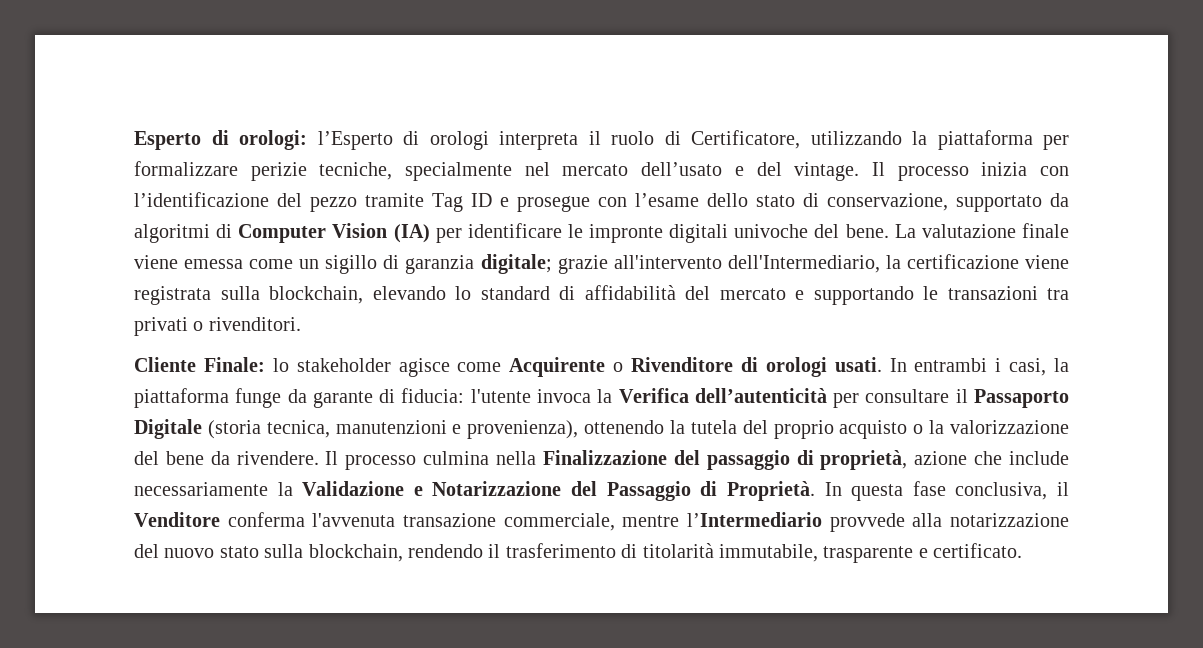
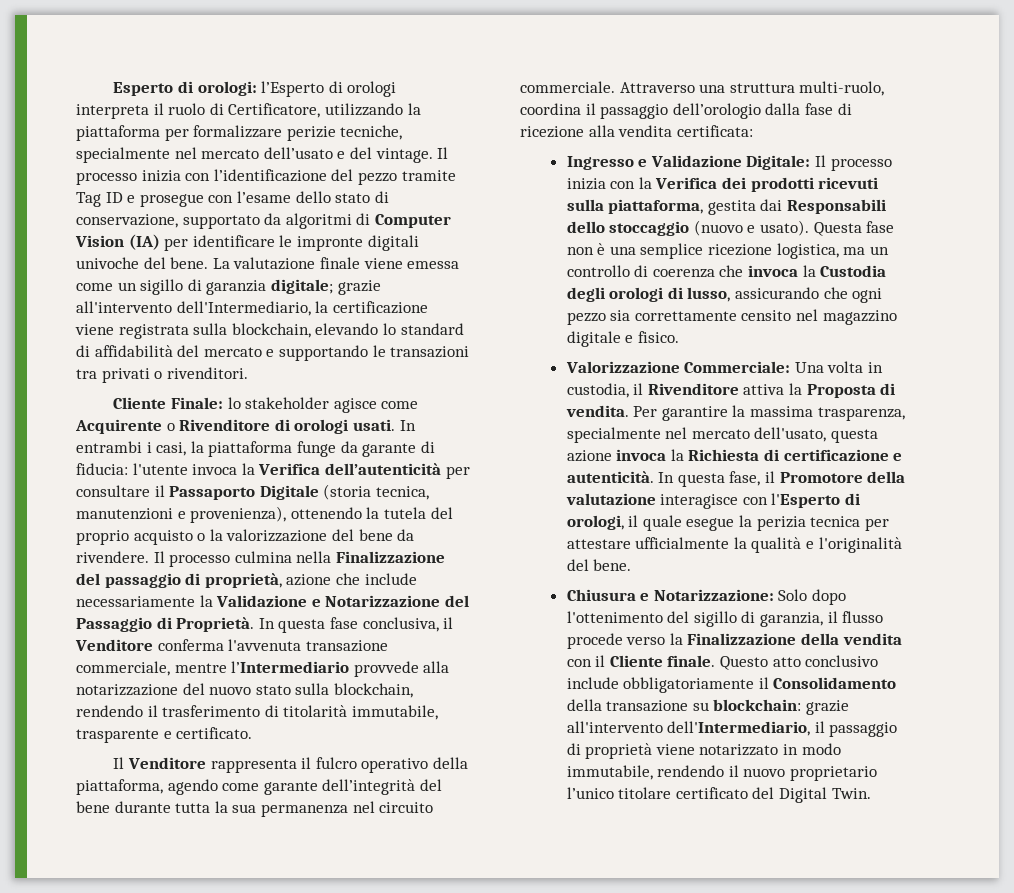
+ Il Venditore rappresenta il fulcro operativo della piattaforma, agendo come garante dell’integrità del bene durante tutta la sua permanenza nel circuito commerciale. Attraverso una struttura multi-ruolo, coordina il passaggio dell’orologio dalla fase di ricezione alla vendita certificata:
+ Ingresso e Validazione Digitale: Il processo inizia con la Verifica dei prodotti ricevuti sulla piattaforma, gestita dai Responsabili dello stoccaggio (nuovo e usato). Questa fase non è una semplice ricezione logistica, ma un controllo di coerenza che invoca la Custodia degli orologi di lusso, assicurando che ogni pezzo sia correttamente censito nel magazzino digitale e fisico.
+ Valorizzazione Commerciale: Una volta in custodia, il Rivenditore attiva la Proposta di vendita. Per garantire la massima trasparenza, specialmente nel mercato dell'usato, questa azione invoca la Richiesta di certificazione e autenticità. In questa fase, il Promotore della valutazione interagisce con l'Esperto di orologi, il quale esegue la perizia tecnica per attestare ufficialmente la qualità e l'originalità del bene.
+ Chiusura e Notarizzazione: Solo dopo l'ottenimento del sigillo di garanzia, il flusso procede verso la Finalizzazione della vendita con il Cliente finale. Questo atto conclusivo include obbligatoriamente il Consolidamento della transazione su blockchain: grazie all'intervento dell'Intermediario, il passaggio di proprietà viene notarizzato in modo immutabile, rendendo il nuovo proprietario l’unico titolare certificato del Digital Twin.

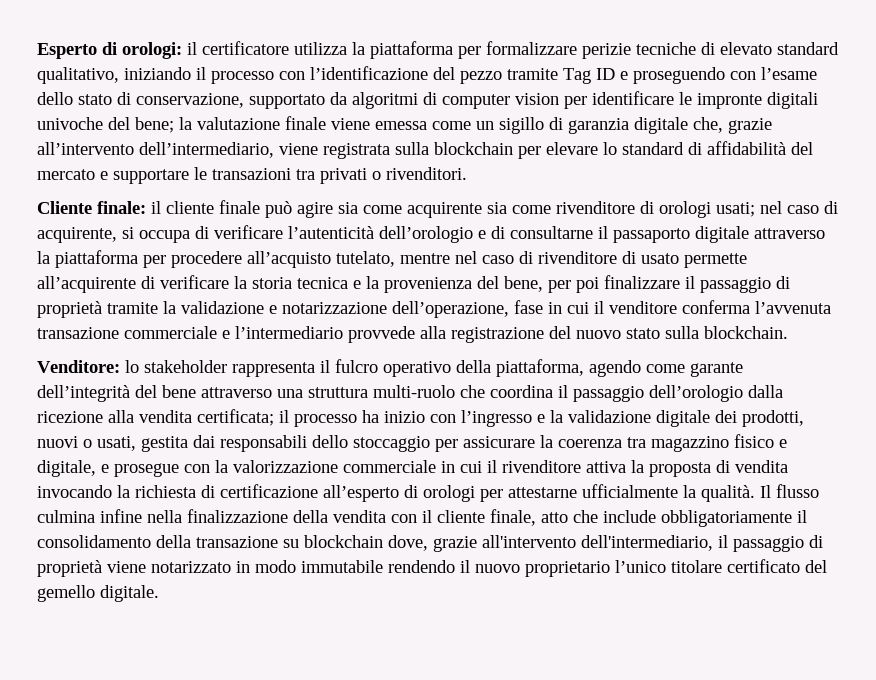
- Esperto di orologi: l’Esperto di orologi interpreta il ruolo di Certificatore, utilizzando la piattaforma per formalizzare perizie tecniche, specialmente nel mercato dell’usato e del vintage. Il processo inizia con l’identificazione del pezzo tramite Tag ID e prosegue con l’esame dello stato di conservazione, supportato da algoritmi di Computer Vision (IA) per identificare le impronte digitali univoche del bene. La valutazione finale viene emessa come un sigillo di garanzia digitale; grazie all'intervento dell'Intermediario, la certificazione viene registrata sulla blockchain, elevando lo standard di affidabilità del mercato e supportando le transazioni tra privati o rivenditori.
+ Esperto di orologi: il certificatore utilizza la piattaforma per formalizzare perizie tecniche di elevato standard qualitativo, iniziando il processo con l’identificazione del pezzo tramite Tag ID e proseguendo con l’esame dello stato di conservazione, supportato da algoritmi di computer vision per identificare le impronte digitali univoche del bene; la valutazione finale viene emessa come un sigillo di garanzia digitale che, grazie all’intervento dell’intermediario, viene registrata sulla blockchain per elevare lo standard di affidabilità del mercato e supportare le transazioni tra privati o rivenditori.
- Cliente Finale: lo stakeholder agisce come Acquirente o Rivenditore di orologi usati. In entrambi i casi, la piattaforma funge da garante di fiducia: l'utente invoca la Verifica dell’autenticità per consultare il Passaporto Digitale (storia tecnica, manutenzioni e provenienza), ottenendo la tutela del proprio acquisto o la valorizzazione del bene da rivendere. Il processo culmina nella Finalizzazione del passaggio di proprietà, azione che include necessariamente la Validazione e Notarizzazione del Passaggio di Proprietà. In questa fase conclusiva, il Venditore conferma l'avvenuta transazione commerciale, mentre l’Intermediario provvede alla notarizzazione del nuovo stato sulla blockchain, rendendo il trasferimento di titolarità immutabile, trasparente e certificato.
- Il Venditore rappresenta il fulcro operativo della piattaforma, agendo come garante dell’integrità del bene durante tutta la sua permanenza nel circuito commerciale. Attraverso una struttura multi-ruolo, coordina il passaggio dell’orologio dalla fase di ricezione alla vendita certificata:
- Ingresso e Validazione Digitale: Il processo inizia con la Verifica dei prodotti ricevuti sulla piattaforma, gestita dai Responsabili dello stoccaggio (nuovo e usato). Questa fase non è una semplice ricezione logistica, ma un controllo di coerenza che invoca la Custodia degli orologi di lusso, assicurando che ogni pezzo sia correttamente censito nel magazzino digitale e fisico.
- Valorizzazione Commerciale: Una volta in custodia, il Rivenditore attiva la Proposta di vendita. Per garantire la massima trasparenza, specialmente nel mercato dell'usato, questa azione invoca la Richiesta di certificazione e autenticità. In questa fase, il Promotore della valutazione interagisce con l'Esperto di orologi, il quale esegue la perizia tecnica per attestare ufficialmente la qualità e l'originalità del bene.
- Chiusura e Notarizzazione: Solo dopo l'ottenimento del sigillo di garanzia, il flusso procede verso la Finalizzazione della vendita con il Cliente finale. Questo atto conclusivo include obbligatoriamente il Consolidamento della transazione su blockchain: grazie all'intervento dell'Intermediario, il passaggio di proprietà viene notarizzato in modo immutabile, rendendo il nuovo proprietario l’unico titolare certificato del Digital Twin.
+ Cliente finale: il cliente finale può agire sia come acquirente sia come rivenditore di orologi usati; nel caso di acquirente, si occupa di verificare l’autenticità dell’orologio e di consultarne il passaporto digitale attraverso la piattaforma per procedere all’acquisto tutelato, mentre nel caso di rivenditore di usato permette all’acquirente di verificare la storia tecnica e la provenienza del bene, per poi finalizzare il passaggio di proprietà tramite la validazione e notarizzazione dell’operazione, fase in cui il venditore conferma l’avvenuta transazione commerciale e l’intermediario provvede alla registrazione del nuovo stato sulla blockchain.
+ Venditore: lo stakeholder rappresenta il fulcro operativo della piattaforma, agendo come garante dell’integrità del bene attraverso una struttura multi-ruolo che coordina il passaggio dell’orologio dalla ricezione alla vendita certificata; il processo ha inizio con l’ingresso e la validazione digitale dei prodotti, nuovi o usati, gestita dai responsabili dello stoccaggio per assicurare la coerenza tra magazzino fisico e digitale, e prosegue con la valorizzazione commerciale in cui il rivenditore attiva la proposta di vendita invocando la richiesta di certificazione all’esperto di orologi per attestarne ufficialmente la qualità. Il flusso culmina infine nella finalizzazione della vendita con il cliente finale, atto che include obbligatoriamente il consolidamento della transazione su blockchain dove, grazie all'intervento dell'intermediario, il passaggio di proprietà viene notarizzato in modo immutabile rendendo il nuovo proprietario l’unico titolare certificato del gemello digitale.

